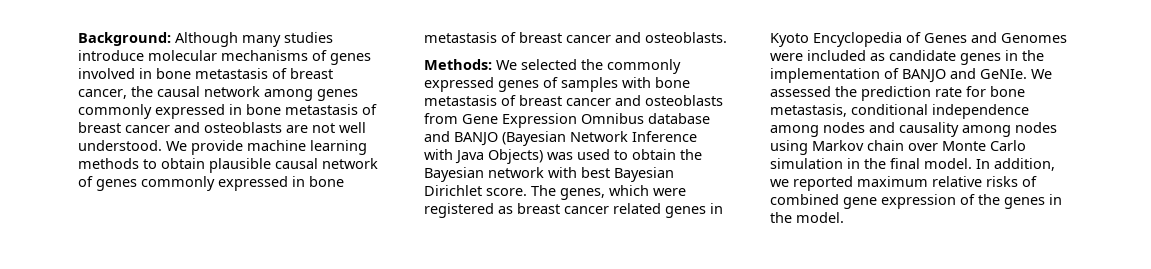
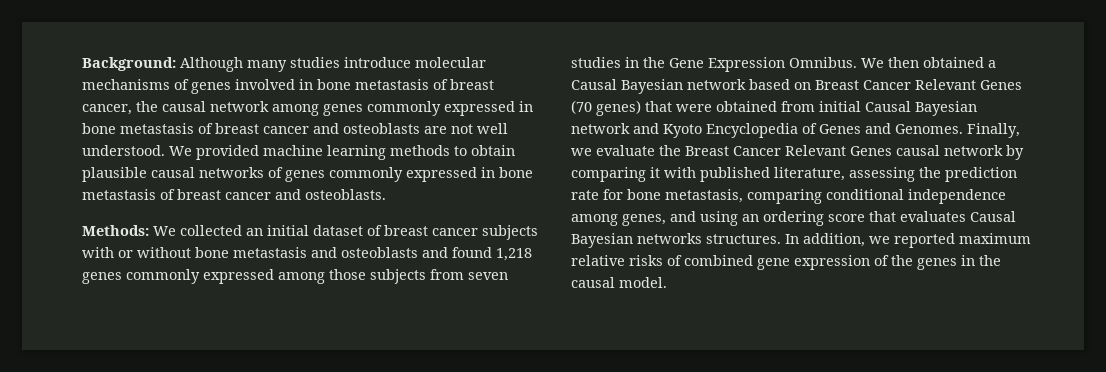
- We provide machine learning methods to obtain plausible causal network of genes commonly expressed in bone metastasis of breast cancer and osteoblasts.
+ We provided machine learning methods to obtain plausible causal networks of genes commonly expressed in bone metastasis of breast cancer and osteoblasts.
- Methods: We selected the commonly expressed genes of samples with bone metastasis of breast cancer and osteoblasts from Gene Expression Omnibus database and BANJO (Bayesian Network Inference with Java Objects) was used to obtain the Bayesian network with best Bayesian Dirichlet score. The genes, which were registered as breast cancer related genes in Kyoto Encyclopedia of Genes and Genomes were included as candidate genes in the implementation of BANJO and GeNIe. We assessed the prediction rate for bone metastasis, conditional independence among nodes and causality among nodes using Markov chain over Monte Carlo simulation in the final model.
+ Methods: We collected an initial dataset of breast cancer subjects with or without bone metastasis and osteoblasts and found 1,218 genes commonly expressed among those subjects from seven studies in the Gene Expression Omnibus. We then obtained a Causal Bayesian network based on Breast Cancer Relevant Genes (70 genes) that were obtained from initial Causal Bayesian network and Kyoto Encyclopedia of Genes and Genomes. Finally, we evaluate the Breast Cancer Relevant Genes causal network by comparing it with published literature, assessing the prediction rate for bone metastasis, comparing conditional independence among genes, and using an ordering score that evaluates Causal Bayesian networks structures.
- In addition, we reported maximum relative risks of combined gene expression of the genes in the model.
+ In addition, we reported maximum relative risks of combined gene expression of the genes in the causal model.

